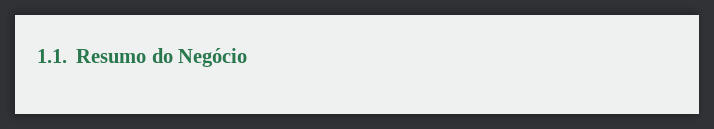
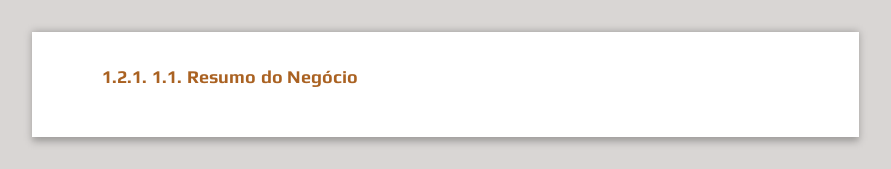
- 1.1. Resumo do Negócio
+ 1.2.1. 1.1. Resumo do Negócio

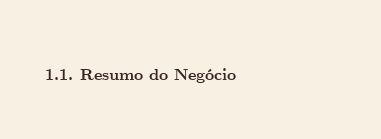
- 1.2.1. 1.1. Resumo do Negócio
+ 1.1. Resumo do Negócio

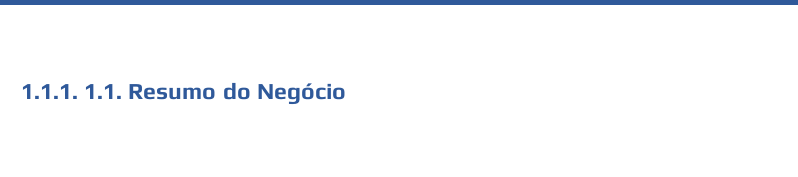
- 1.1. Resumo do Negócio
+ 1.1.1. 1.1. Resumo do Negócio

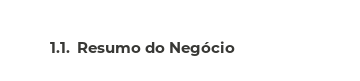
- 1.1.1. 1.1. Resumo do Negócio
+ 1.1. Resumo do Negócio

